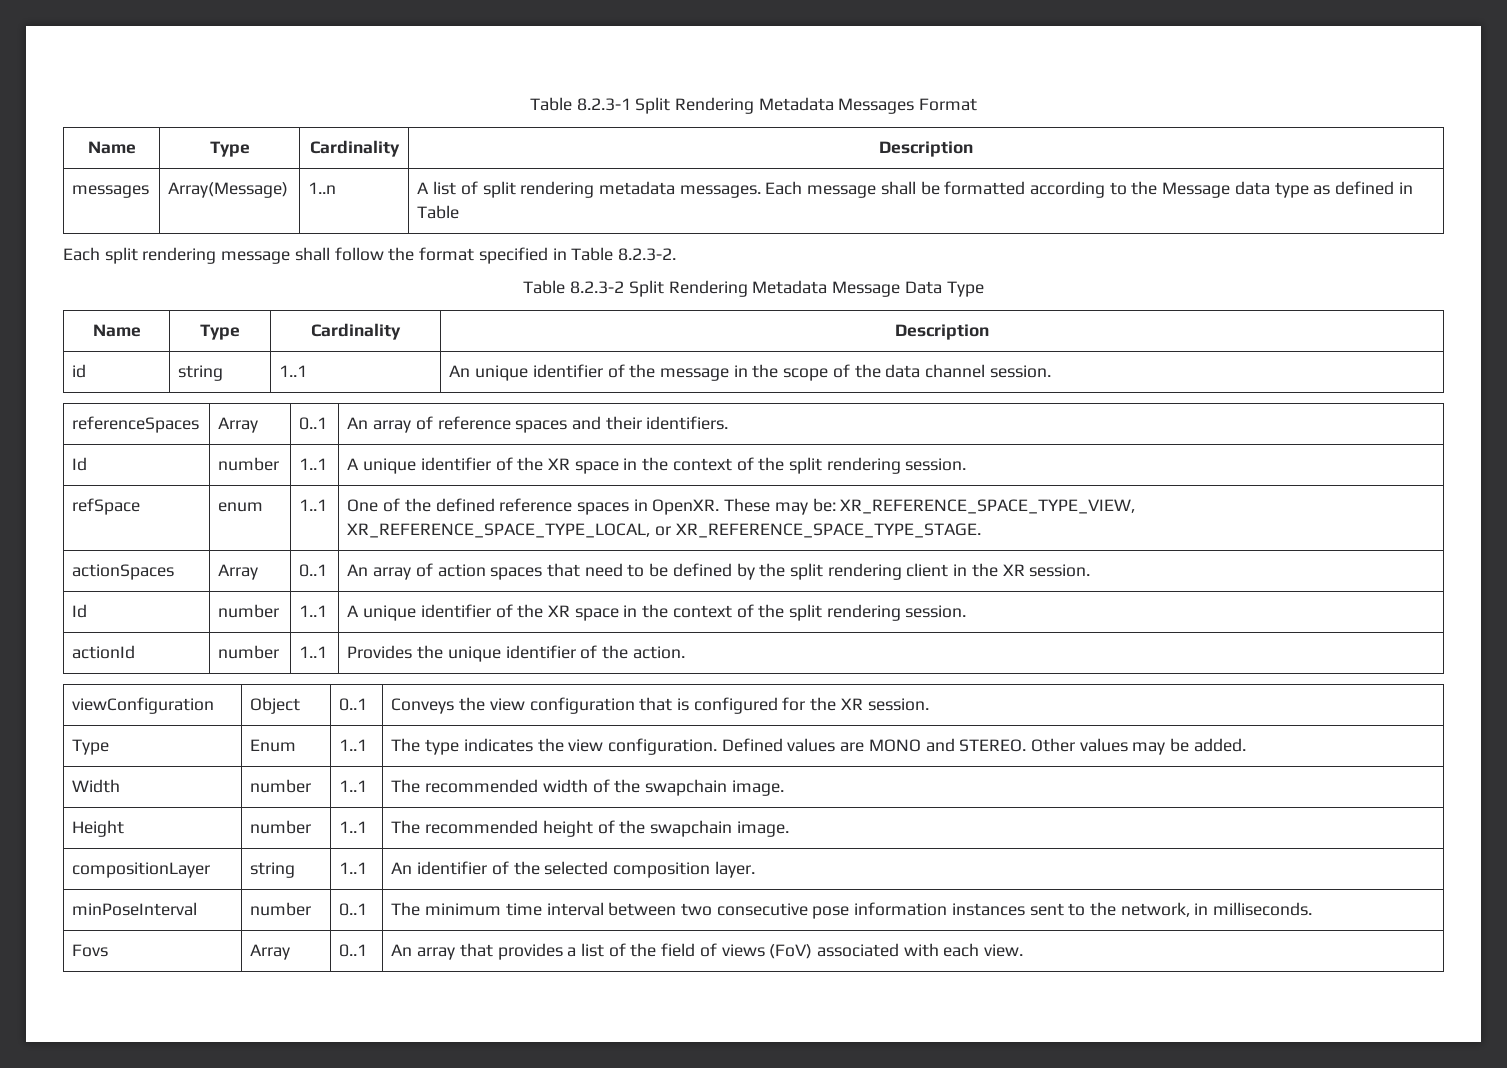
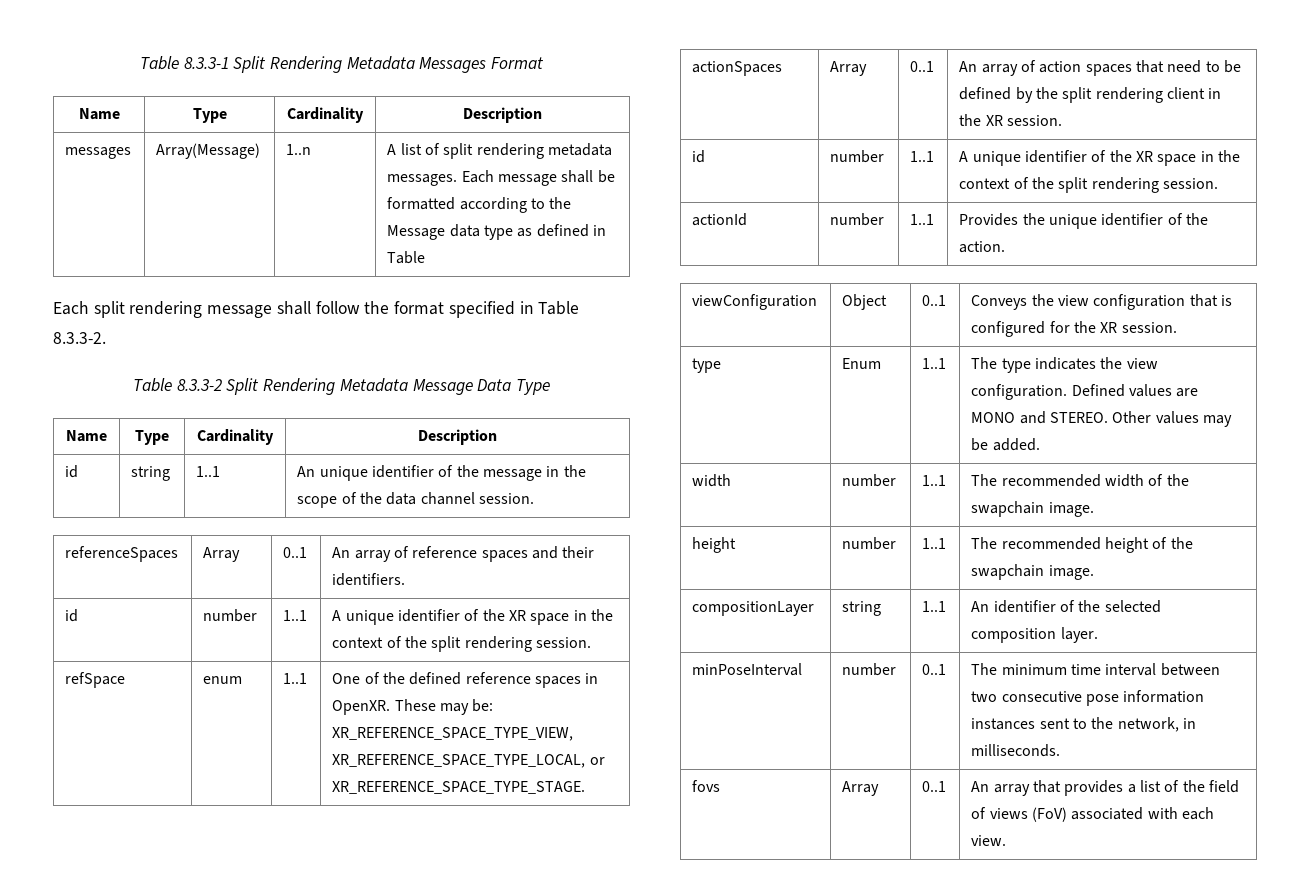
- Table 8.2.3-1 Split Rendering Metadata Messages Format
+ Table 8.3.3-1 Split Rendering Metadata Messages Format
- Each split rendering message shall follow the format specified in Table 8.2.3-2.
- Table 8.2.3-2 Split Rendering Metadata Message Data Type
+ Each split rendering message shall follow the format specified in Table 8.3.3-2.
+ Table 8.3.3-2 Split Rendering Metadata Message Data Type
  referenceSpaces | Array | 0..1 | An array of reference spaces and their identifiers.
- Id | number | 1..1 | A unique identifier of the XR space in the context of the split rendering session.
+ id | number | 1..1 | A unique identifier of the XR space in the context of the split rendering session.
  actionSpaces | Array | 0..1 | An array of action spaces that need to be defined by the split rendering client in the XR session.
- Id | number | 1..1 | A unique identifier of the XR space in the context of the split rendering session.
+ id | number | 1..1 | A unique identifier of the XR space in the context of the split rendering session.
- Type | Enum | 1..1 | The type indicates the view configuration. Defined values are MONO and STEREO. Other values may be added.
+ type | Enum | 1..1 | The type indicates the view configuration. Defined values are MONO and STEREO. Other values may be added.
- Width | number | 1..1 | The recommended width of the swapchain image.
+ width | number | 1..1 | The recommended width of the swapchain image.
- Height | number | 1..1 | The recommended height of the swapchain image.
+ height | number | 1..1 | The recommended height of the swapchain image.
- Fovs | Array | 0..1 | An array that provides a list of the field of views (FoV) associated with each view.
+ fovs | Array | 0..1 | An array that provides a list of the field of views (FoV) associated with each view.

